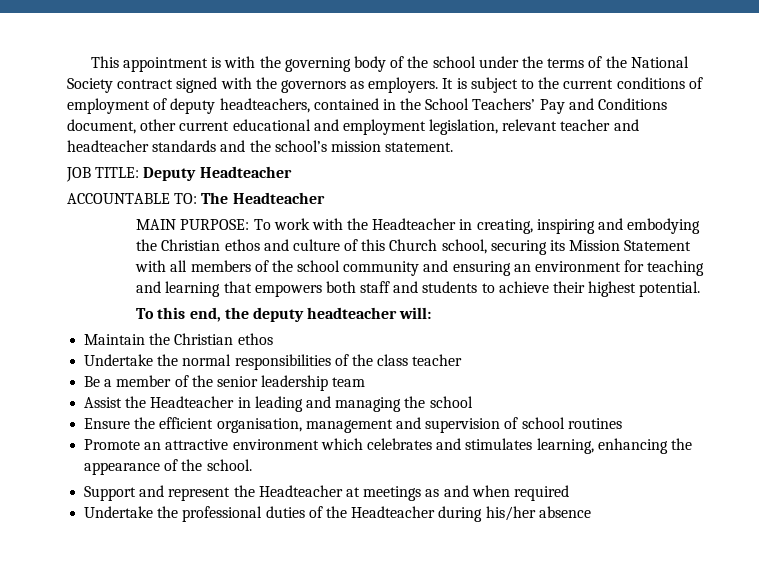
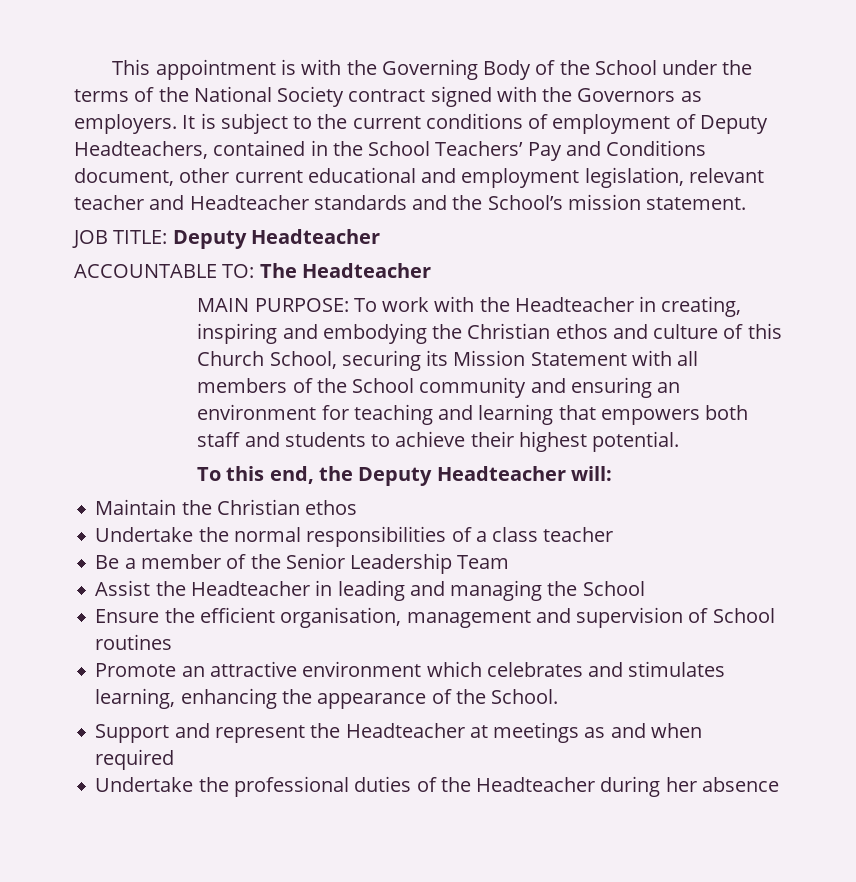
- This appointment is with the governing body of the school under the terms of the National Society contract signed with the governors as employers.
+ This appointment is with the Governing Body of the School under the terms of the National Society contract signed with the Governors as employers.
- It is subject to the current conditions of employment of deputy headteachers, contained in the School Teachers’ Pay and Conditions document, other current educational and employment legislation, relevant teacher and headteacher standards and the school’s mission statement.
+ It is subject to the current conditions of employment of Deputy Headteachers, contained in the School Teachers’ Pay and Conditions document, other current educational and employment legislation, relevant teacher and Headteacher standards and the School’s mission statement.
- MAIN PURPOSE: To work with the Headteacher in creating, inspiring and embodying the Christian ethos and culture of this Church school, securing its Mission Statement with all members of the school community and ensuring an environment for teaching and learning that empowers both staff and students to achieve their highest potential.
+ MAIN PURPOSE: To work with the Headteacher in creating, inspiring and embodying the Christian ethos and culture of this Church School, securing its Mission Statement with all members of the School community and ensuring an environment for teaching and learning that empowers both staff and students to achieve their highest potential.
- To this end, the deputy headteacher will:
+ To this end, the Deputy Headteacher will:
- Undertake the normal responsibilities of the class teacher
+ Undertake the normal responsibilities of a class teacher
- Be a member of the senior leadership team
+ Be a member of the Senior Leadership Team
- Assist the Headteacher in leading and managing the school
+ Assist the Headteacher in leading and managing the School
- Ensure the efficient organisation, management and supervision of school routines
+ Ensure the efficient organisation, management and supervision of School routines
- Promote an attractive environment which celebrates and stimulates learning, enhancing the appearance of the school.
+ Promote an attractive environment which celebrates and stimulates learning, enhancing the appearance of the School.
- Undertake the professional duties of the Headteacher during his/her absence
+ Undertake the professional duties of the Headteacher during her absence

